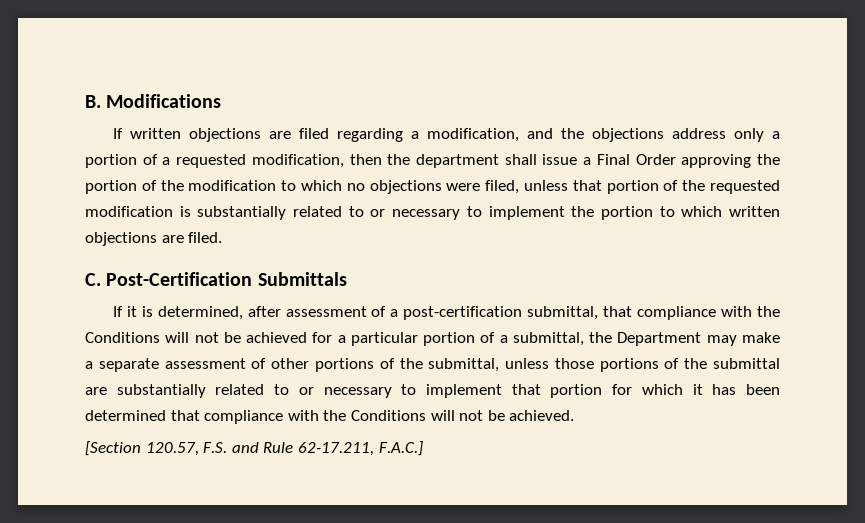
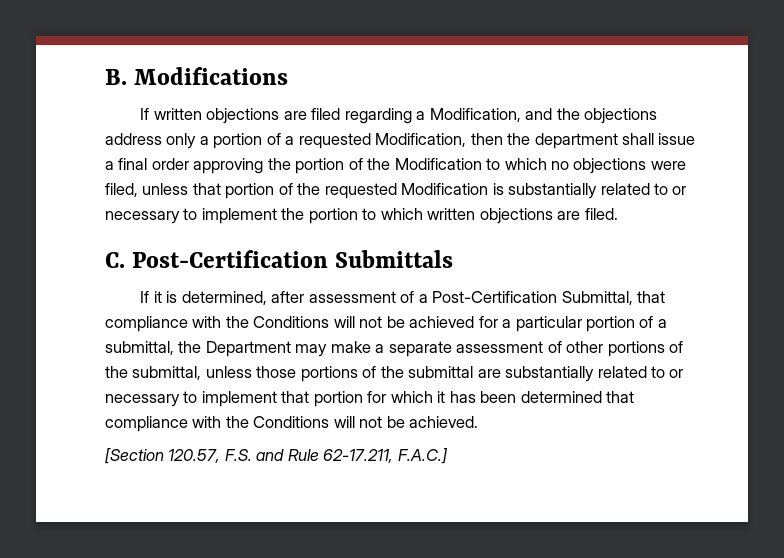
- If written objections are filed regarding a modification, and the objections address only a portion of a requested modification, then the department shall issue a Final Order approving the portion of the modification to which no objections were filed, unless that portion of the requested modification is substantially related to or necessary to implement the portion to which written objections are filed.
+ If written objections are filed regarding a Modification, and the objections address only a portion of a requested Modification, then the department shall issue a final order approving the portion of the Modification to which no objections were filed, unless that portion of the requested Modification is substantially related to or necessary to implement the portion to which written objections are filed.
- If it is determined, after assessment of a post-certification submittal, that compliance with the Conditions will not be achieved for a particular portion of a submittal, the Department may make a separate assessment of other portions of the submittal, unless those portions of the submittal are substantially related to or necessary to implement that portion for which it has been determined that compliance with the Conditions will not be achieved.
+ If it is determined, after assessment of a Post-Certification Submittal, that compliance with the Conditions will not be achieved for a particular portion of a submittal, the Department may make a separate assessment of other portions of the submittal, unless those portions of the submittal are substantially related to or necessary to implement that portion for which it has been determined that compliance with the Conditions will not be achieved.

